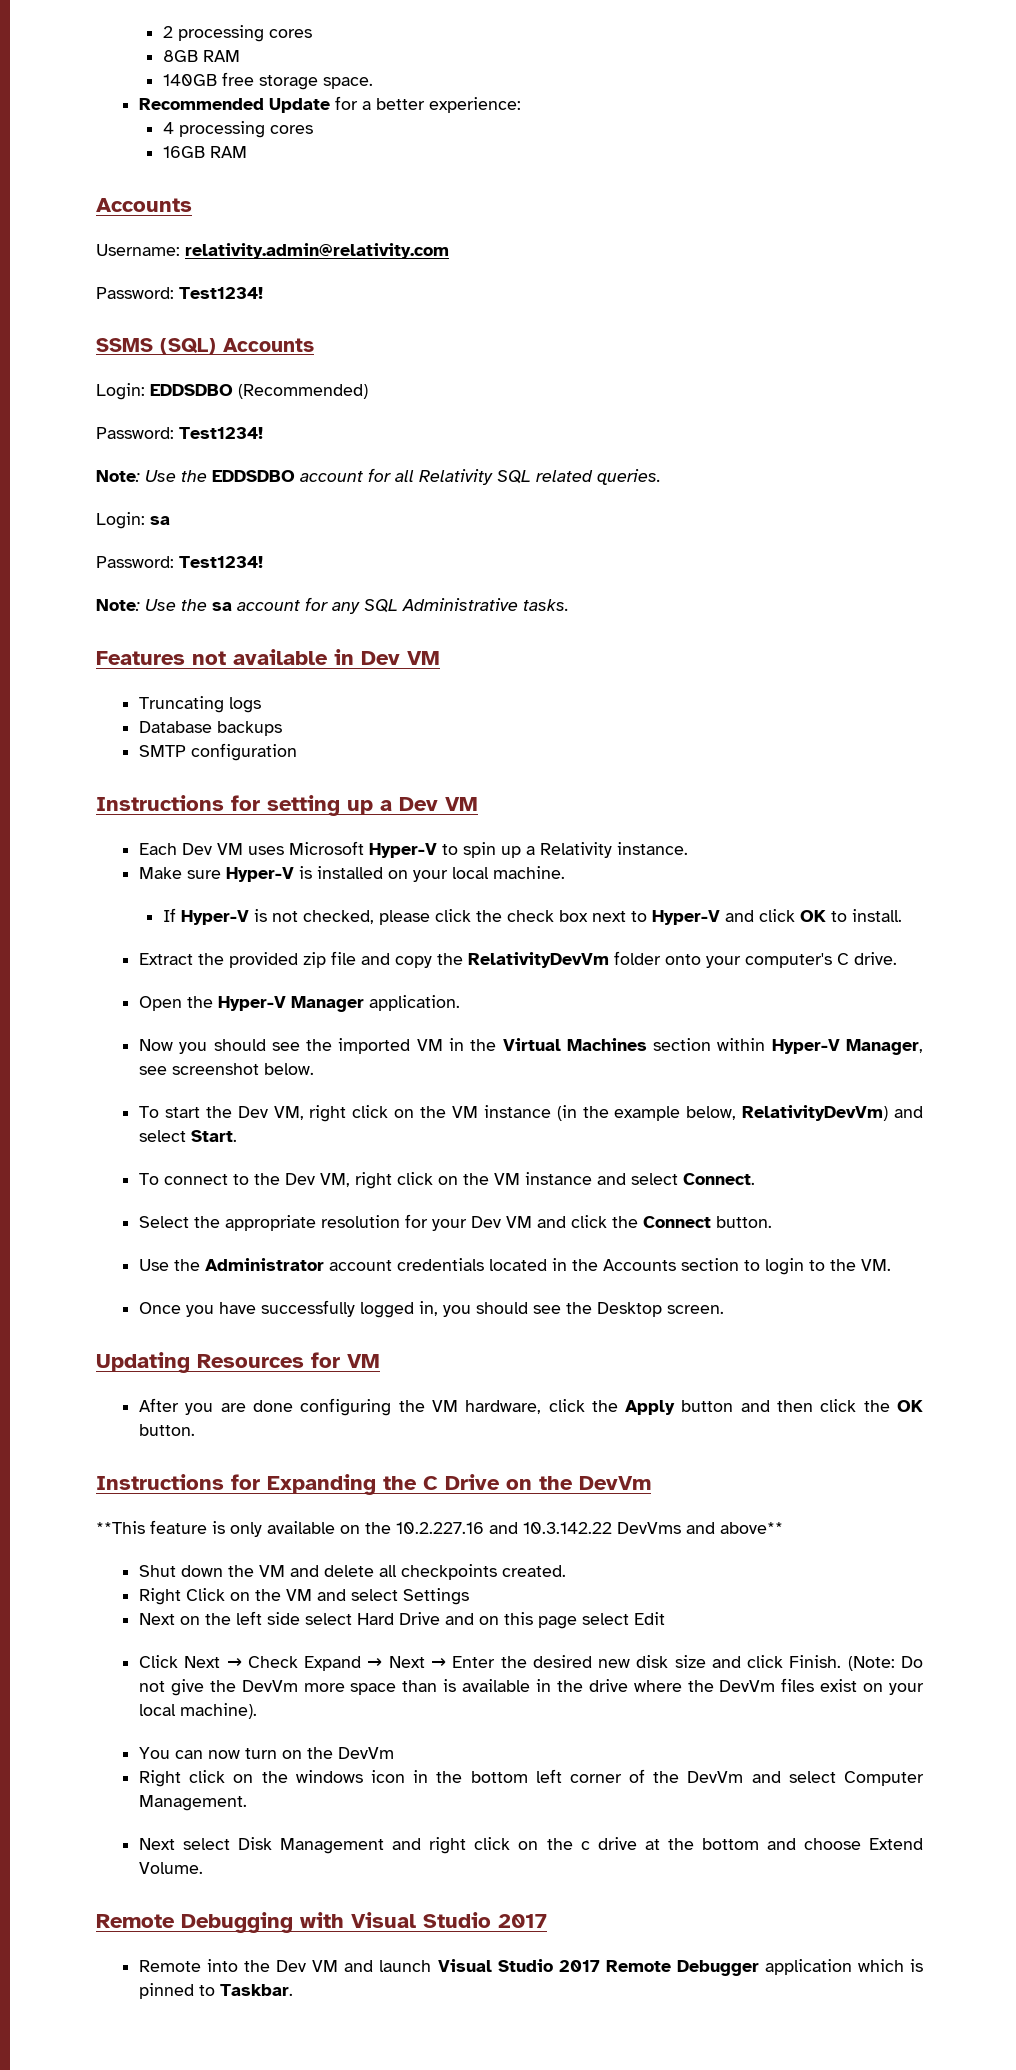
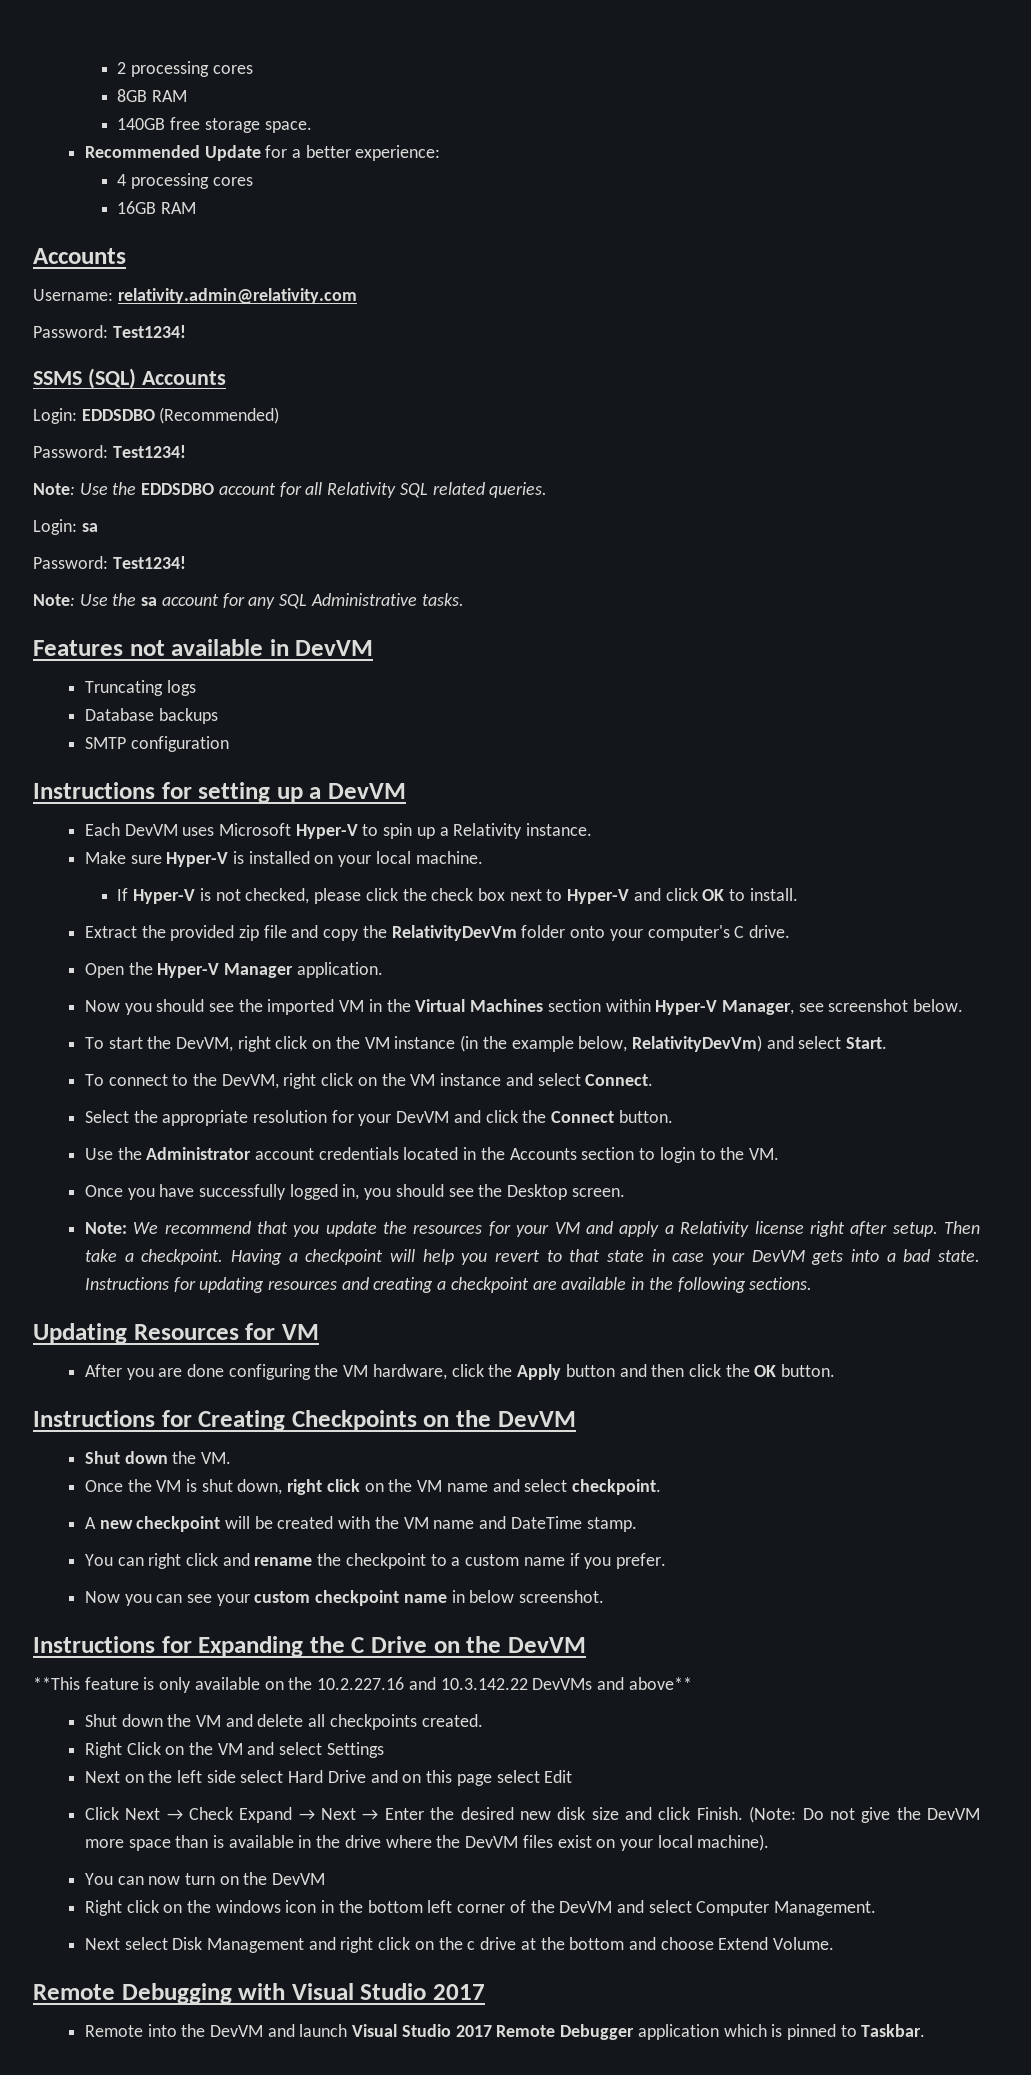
- Features not available in Dev VM
+ Features not available in DevVM
- Instructions for setting up a Dev VM
+ Instructions for setting up a DevVM
- Each Dev VM uses Microsoft Hyper-V to spin up a Relativity instance.
+ Each DevVM uses Microsoft Hyper-V to spin up a Relativity instance.
- To start the Dev VM, right click on the VM instance (in the example below, RelativityDevVm) and select Start.
+ To start the DevVM, right click on the VM instance (in the example below, RelativityDevVm) and select Start.
- To connect to the Dev VM, right click on the VM instance and select Connect.
+ To connect to the DevVM, right click on the VM instance and select Connect.
- Select the appropriate resolution for your Dev VM and click the Connect button.
+ Select the appropriate resolution for your DevVM and click the Connect button.
+ Note: We recommend that you update the resources for your VM and apply a Relativity license right after setup. Then take a checkpoint. Having a checkpoint will help you revert to that state in case your DevVM gets into a bad state. Instructions for updating resources and creating a checkpoint are available in the following sections.
+ Instructions for Creating Checkpoints on the DevVM
+ Shut down the VM.
+ Once the VM is shut down, right click on the VM name and select checkpoint.
+ A new checkpoint will be created with the VM name and DateTime stamp.
+ You can right click and rename the checkpoint to a custom name if you prefer.
+ Now you can see your custom checkpoint name in below screenshot.
- Instructions for Expanding the C Drive on the DevVm
+ Instructions for Expanding the C Drive on the DevVM
- **This feature is only available on the 10.2.227.16 and 10.3.142.22 DevVms and above**
+ **This feature is only available on the 10.2.227.16 and 10.3.142.22 DevVMs and above**
- (Note: Do not give the DevVm more space than is available in the drive where the DevVm files exist on your local machine).
+ (Note: Do not give the DevVM more space than is available in the drive where the DevVM files exist on your local machine).
- You can now turn on the DevVm
+ You can now turn on the DevVM
- Right click on the windows icon in the bottom left corner of the DevVm and select Computer Management.
+ Right click on the windows icon in the bottom left corner of the DevVM and select Computer Management.
- Remote into the Dev VM and launch Visual Studio 2017 Remote Debugger application which is pinned to Taskbar.
+ Remote into the DevVM and launch Visual Studio 2017 Remote Debugger application which is pinned to Taskbar.

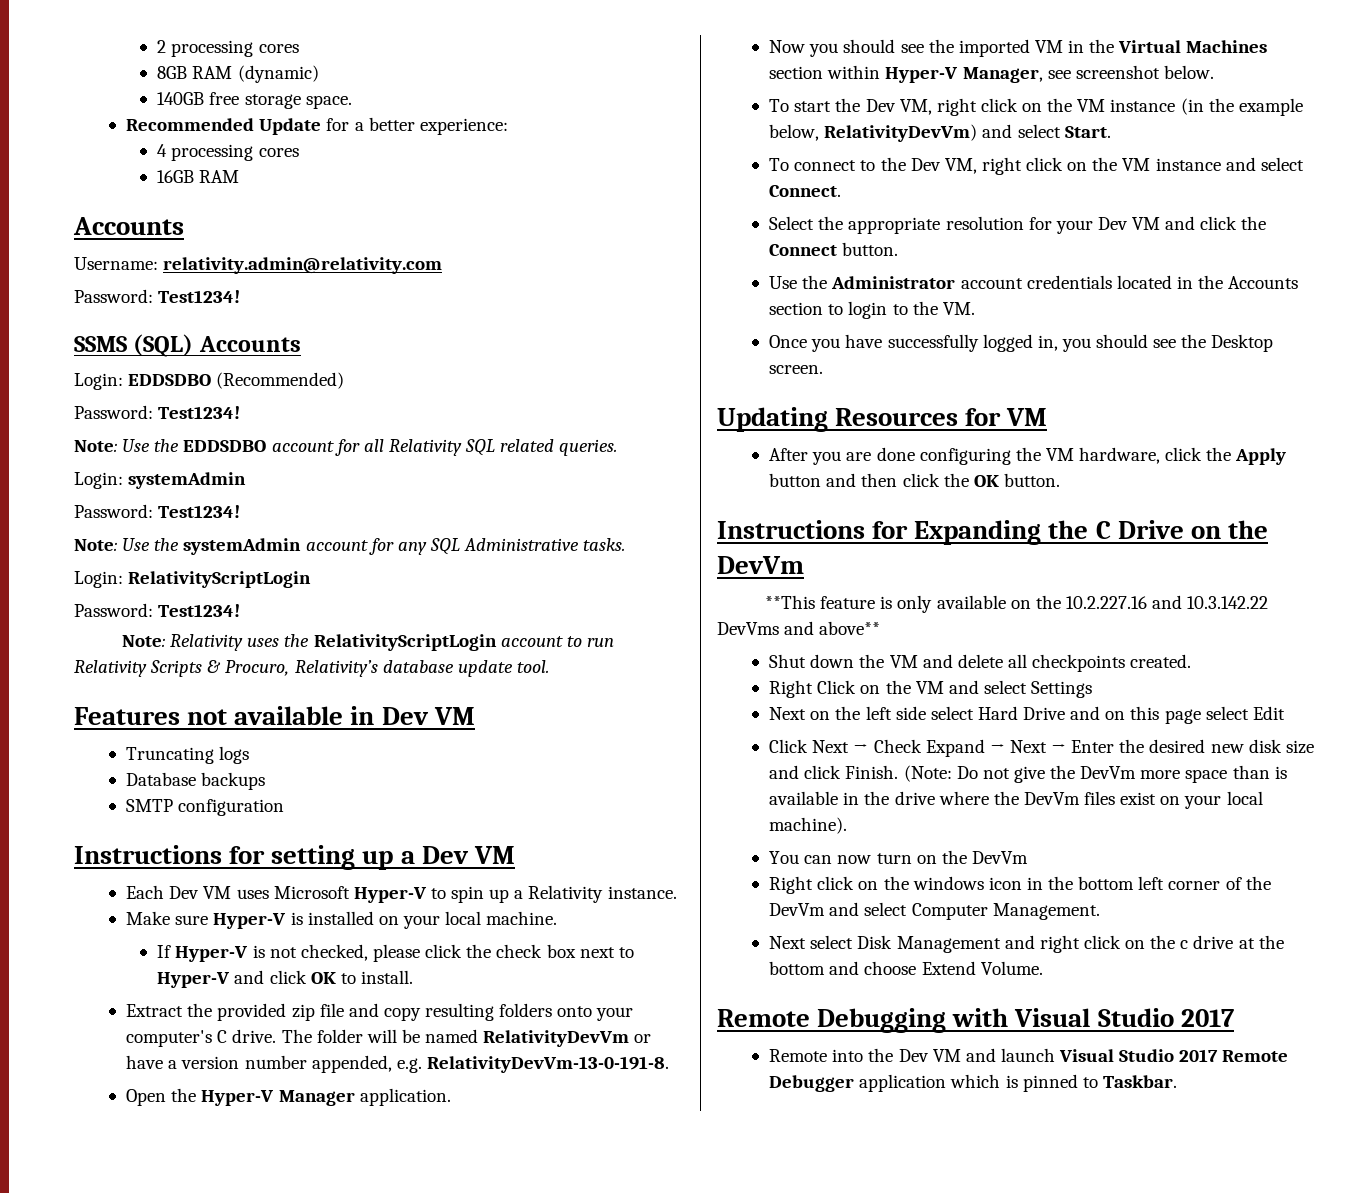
- 8GB RAM
+ 8GB RAM (dynamic)
- Login: sa
+ Login: systemAdmin
  Password: Test1234!
- Note: Use the sa account for any SQL Administrative tasks.
+ Note: Use the systemAdmin account for any SQL Administrative tasks.
+ Login: RelativityScriptLogin
+ Password: Test1234!
+ Note: Relativity uses the RelativityScriptLogin account to run Relativity Scripts & Procuro, Relativity’s database update tool.
- Features not available in DevVM
+ Features not available in Dev VM
- Instructions for setting up a DevVM
+ Instructions for setting up a Dev VM
- Each DevVM uses Microsoft Hyper-V to spin up a Relativity instance.
+ Each Dev VM uses Microsoft Hyper-V to spin up a Relativity instance.
- Extract the provided zip file and copy the RelativityDevVm folder onto your computer's C drive.
+ Extract the provided zip file and copy resulting folders onto your computer's C drive. The folder will be named RelativityDevVm or have a version number appended, e.g. RelativityDevVm-13-0-191-8.
- To start the DevVM, right click on the VM instance (in the example below, RelativityDevVm) and select Start.
+ To start the Dev VM, right click on the VM instance (in the example below, RelativityDevVm) and select Start.
- To connect to the DevVM, right click on the VM instance and select Connect.
+ To connect to the Dev VM, right click on the VM instance and select Connect.
- Select the appropriate resolution for your DevVM and click the Connect button.
+ Select the appropriate resolution for your Dev VM and click the Connect button.
- Note: We recommend that you update the resources for your VM and apply a Relativity license right after setup. Then take a checkpoint. Having a checkpoint will help you revert to that state in case your DevVM gets into a bad state. Instructions for updating resources and creating a checkpoint are available in the following sections.
- Instructions for Creating Checkpoints on the DevVM
- Shut down the VM.
- Once the VM is shut down, right click on the VM name and select checkpoint.
- A new checkpoint will be created with the VM name and DateTime stamp.
- You can right click and rename the checkpoint to a custom name if you prefer.
- Now you can see your custom checkpoint name in below screenshot.
- Instructions for Expanding the C Drive on the DevVM
+ Instructions for Expanding the C Drive on the DevVm
- **This feature is only available on the 10.2.227.16 and 10.3.142.22 DevVMs and above**
+ **This feature is only available on the 10.2.227.16 and 10.3.142.22 DevVms and above**
- (Note: Do not give the DevVM more space than is available in the drive where the DevVM files exist on your local machine).
+ (Note: Do not give the DevVm more space than is available in the drive where the DevVm files exist on your local machine).
- You can now turn on the DevVM
+ You can now turn on the DevVm
- Right click on the windows icon in the bottom left corner of the DevVM and select Computer Management.
+ Right click on the windows icon in the bottom left corner of the DevVm and select Computer Management.
- Remote into the DevVM and launch Visual Studio 2017 Remote Debugger application which is pinned to Taskbar.
+ Remote into the Dev VM and launch Visual Studio 2017 Remote Debugger application which is pinned to Taskbar.

